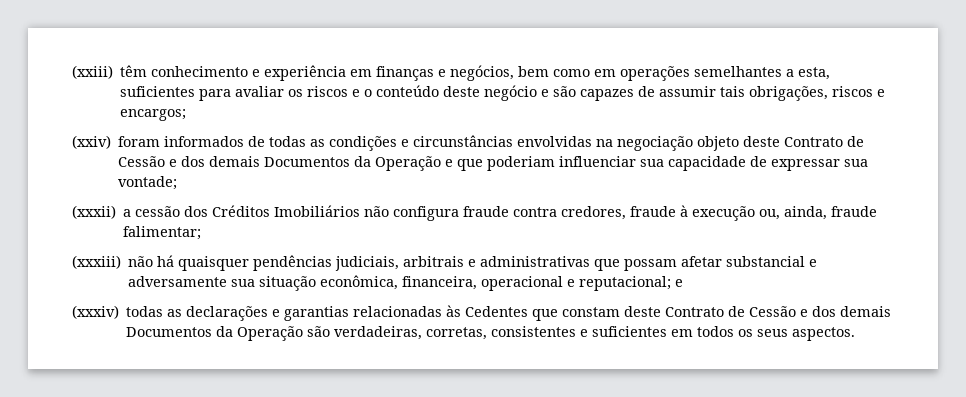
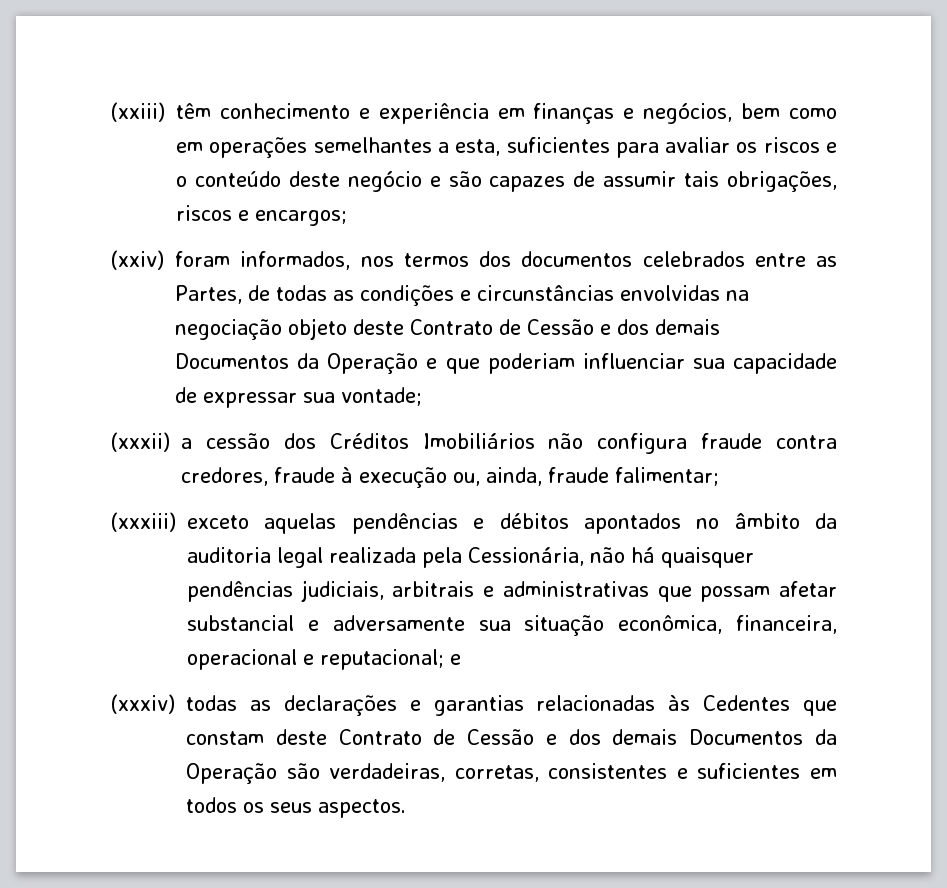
- (xxiv) foram informados de todas as condições e circunstâncias envolvidas na negociação objeto deste Contrato de Cessão e dos demais Documentos da Operação e que poderiam influenciar sua capacidade de expressar sua vontade;
+ (xxiv) foram informados, nos termos dos documentos celebrados entre as Partes, de todas as condições e circunstâncias envolvidas na negociação objeto deste Contrato de Cessão e dos demais Documentos da Operação e que poderiam influenciar sua capacidade de expressar sua vontade;
- (xxxiii) não há quaisquer pendências judiciais, arbitrais e administrativas que possam afetar substancial e adversamente sua situação econômica, financeira, operacional e reputacional; e
+ (xxxiii) exceto aquelas pendências e débitos apontados no âmbito da auditoria legal realizada pela Cessionária, não há quaisquer pendências judiciais, arbitrais e administrativas que possam afetar substancial e adversamente sua situação econômica, financeira, operacional e reputacional; e

